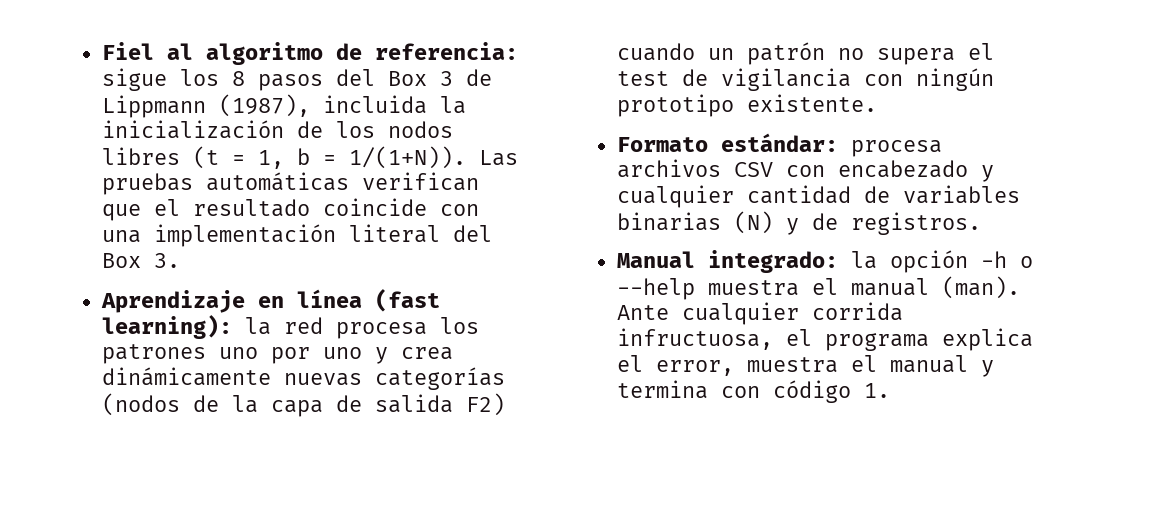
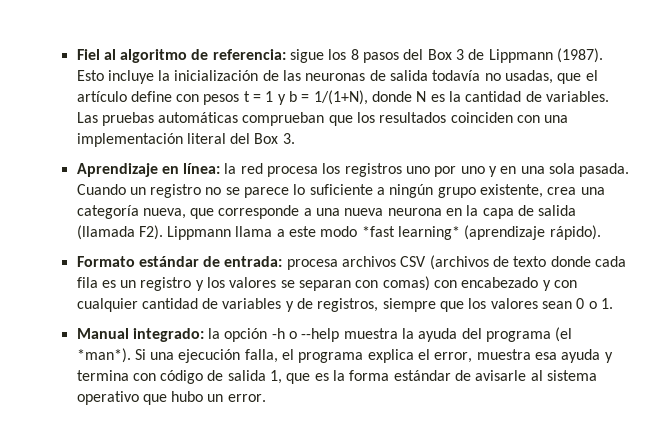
- Fiel al algoritmo de referencia: sigue los 8 pasos del Box 3 de Lippmann (1987), incluida la inicialización de los nodos libres (t = 1, b = 1/(1+N)). Las pruebas automáticas verifican que el resultado coincide con una implementación literal del Box 3.
+ Fiel al algoritmo de referencia: sigue los 8 pasos del Box 3 de Lippmann (1987). Esto incluye la inicialización de las neuronas de salida todavía no usadas, que el artículo define con pesos t = 1 y b = 1/(1+N), donde N es la cantidad de variables. Las pruebas automáticas comprueban que los resultados coinciden con una implementación literal del Box 3.
- Aprendizaje en línea (fast learning): la red procesa los patrones uno por uno y crea dinámicamente nuevas categorías (nodos de la capa de salida F2) cuando un patrón no supera el test de vigilancia con ningún prototipo existente.
- Formato estándar: procesa archivos CSV con encabezado y cualquier cantidad de variables binarias (N) y de registros.
+ Aprendizaje en línea: la red procesa los registros uno por uno y en una sola pasada. Cuando un registro no se parece lo suficiente a ningún grupo existente, crea una categoría nueva, que corresponde a una nueva neurona en la capa de salida (llamada F2). Lippmann llama a este modo *fast learning* (aprendizaje rápido).
+ Formato estándar de entrada: procesa archivos CSV (archivos de texto donde cada fila es un registro y los valores se separan con comas) con encabezado y con cualquier cantidad de variables y de registros, siempre que los valores sean 0 o 1.
- Manual integrado: la opción -h o --help muestra el manual (man). Ante cualquier corrida infructuosa, el programa explica el error, muestra el manual y termina con código 1.
+ Manual integrado: la opción -h o --help muestra la ayuda del programa (el *man*). Si una ejecución falla, el programa explica el error, muestra esa ayuda y termina con código de salida 1, que es la forma estándar de avisarle al sistema operativo que hubo un error.

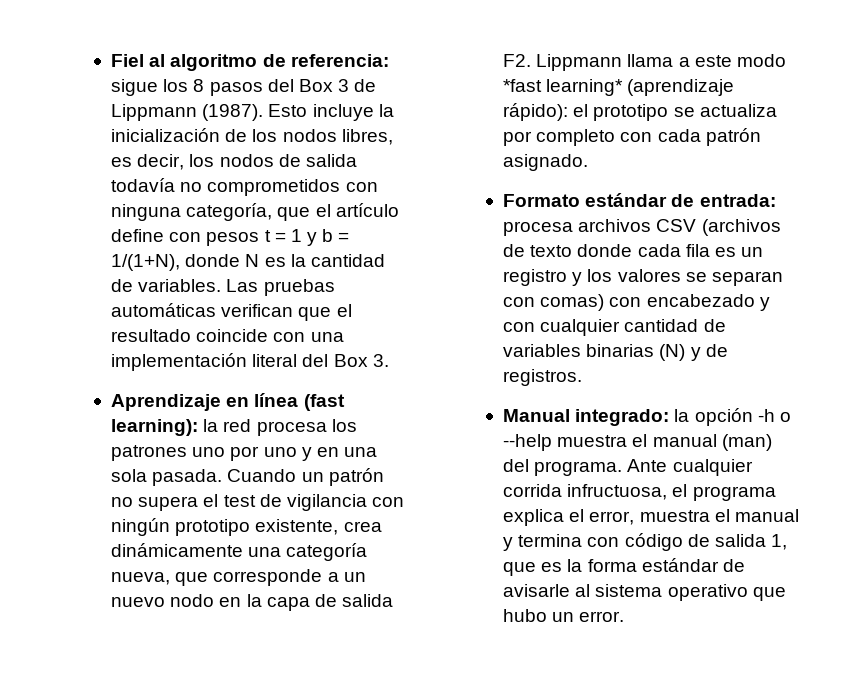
- Esto incluye la inicialización de las neuronas de salida todavía no usadas, que el artículo define con pesos t = 1 y b = 1/(1+N), donde N es la cantidad de variables.
+ Esto incluye la inicialización de los nodos libres, es decir, los nodos de salida todavía no comprometidos con ninguna categoría, que el artículo define con pesos t = 1 y b = 1/(1+N), donde N es la cantidad de variables.
- Las pruebas automáticas comprueban que los resultados coinciden con una implementación literal del Box 3.
+ Las pruebas automáticas verifican que el resultado coincide con una implementación literal del Box 3.
- Aprendizaje en línea: la red procesa los registros uno por uno y en una sola pasada.
+ Aprendizaje en línea (fast learning): la red procesa los patrones uno por uno y en una sola pasada.
- Cuando un registro no se parece lo suficiente a ningún grupo existente, crea una categoría nueva, que corresponde a una nueva neurona en la capa de salida (llamada F2). Lippmann llama a este modo *fast learning* (aprendizaje rápido).
+ Cuando un patrón no supera el test de vigilancia con ningún prototipo existente, crea dinámicamente una categoría nueva, que corresponde a un nuevo nodo en la capa de salida F2. Lippmann llama a este modo *fast learning* (aprendizaje rápido): el prototipo se actualiza por completo con cada patrón asignado.
- Formato estándar de entrada: procesa archivos CSV (archivos de texto donde cada fila es un registro y los valores se separan con comas) con encabezado y con cualquier cantidad de variables y de registros, siempre que los valores sean 0 o 1.
+ Formato estándar de entrada: procesa archivos CSV (archivos de texto donde cada fila es un registro y los valores se separan con comas) con encabezado y con cualquier cantidad de variables binarias (N) y de registros.
- Manual integrado: la opción -h o --help muestra la ayuda del programa (el *man*). Si una ejecución falla, el programa explica el error, muestra esa ayuda y termina con código de salida 1, que es la forma estándar de avisarle al sistema operativo que hubo un error.
+ Manual integrado: la opción -h o --help muestra el manual (man) del programa. Ante cualquier corrida infructuosa, el programa explica el error, muestra el manual y termina con código de salida 1, que es la forma estándar de avisarle al sistema operativo que hubo un error.

